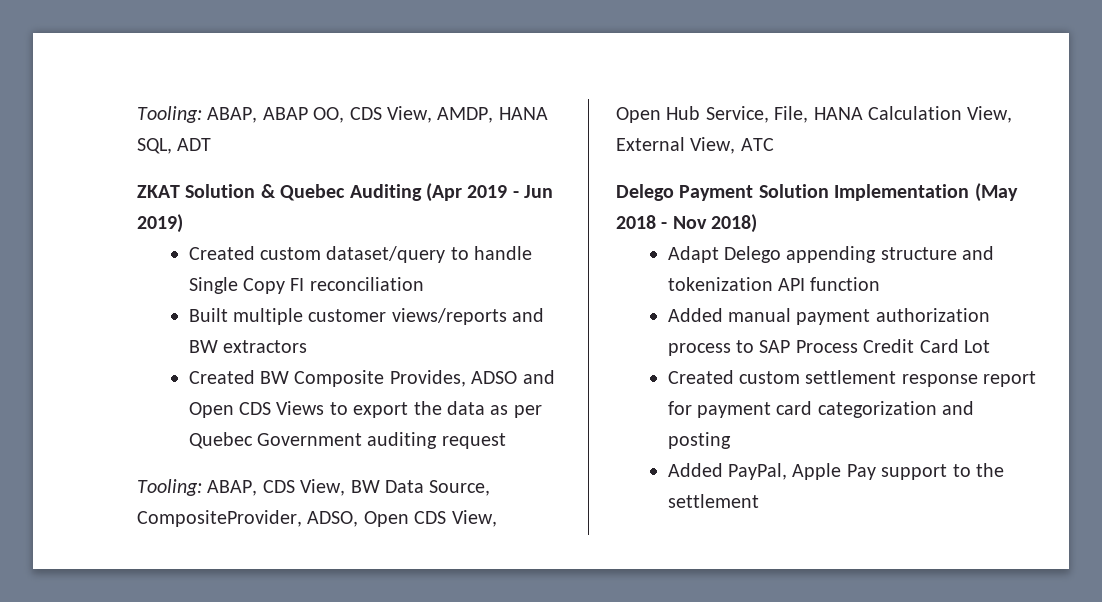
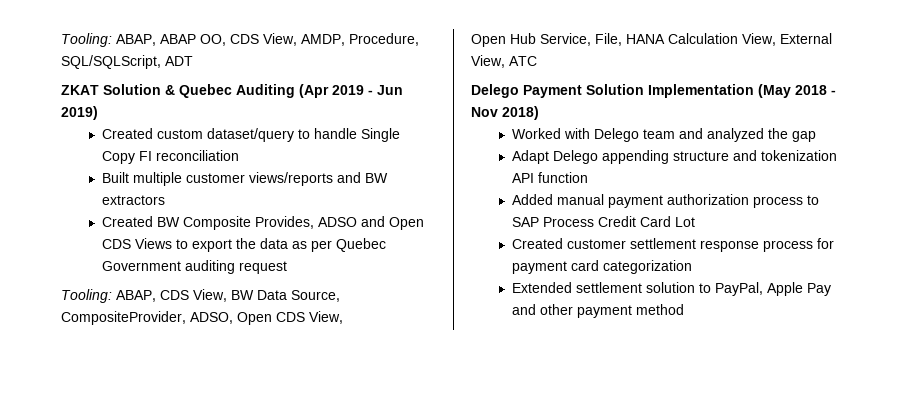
- Tooling: ABAP, ABAP OO, CDS View, AMDP, HANA SQL, ADT
+ Tooling: ABAP, ABAP OO, CDS View, AMDP, Procedure, SQL/SQLScript, ADT
+ Worked with Delego team and analyzed the gap
- Created custom settlement response report for payment card categorization and posting
- Added PayPal, Apple Pay support to the settlement
+ Created customer settlement response process for payment card categorization
+ Extended settlement solution to PayPal, Apple Pay and other payment method

